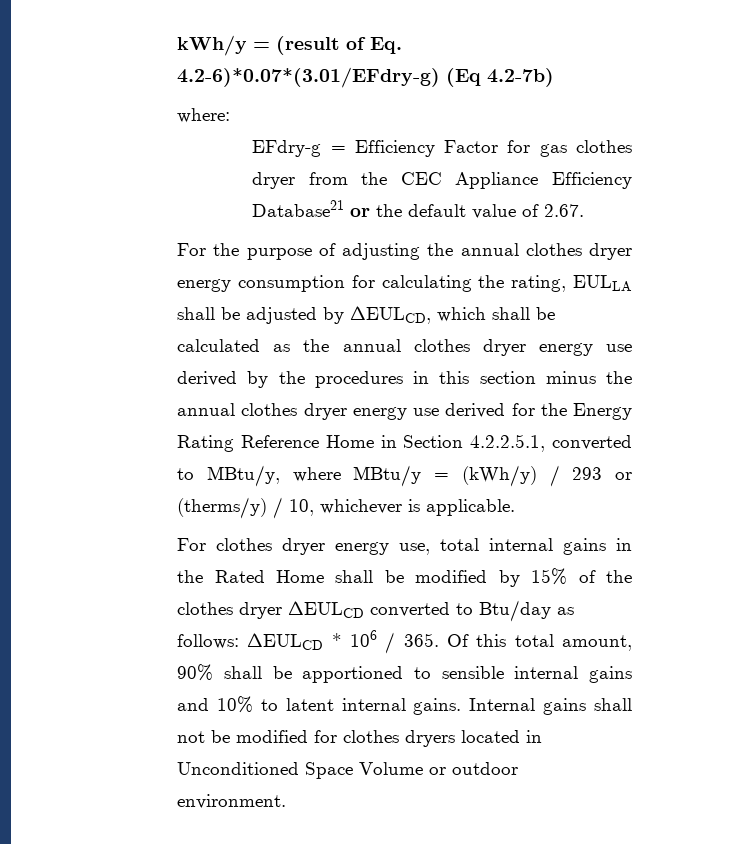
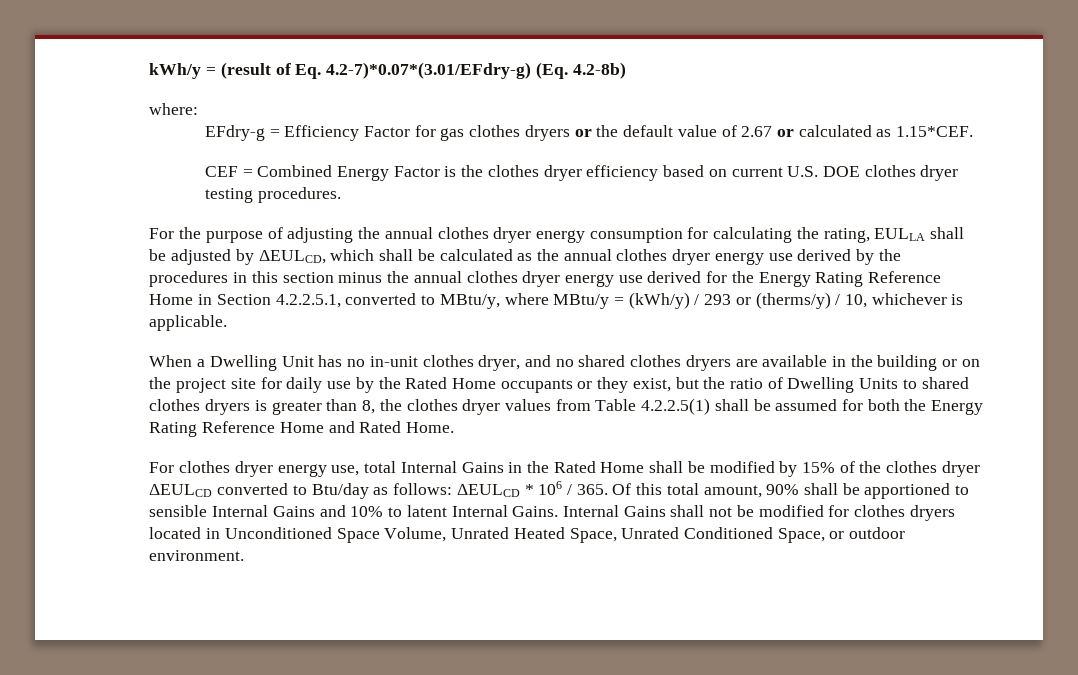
- kWh/y = (result of Eq. 4.2-6)*0.07*(3.01/EFdry-g) (Eq 4.2-7b)
+ kWh/y = (result of Eq. 4.2-7)*0.07*(3.01/EFdry-g) (Eq. 4.2-8b)
- EFdry-g = Efficiency Factor for gas clothes dryer from the CEC Appliance Efficiency Database21 or the default value of 2.67.
+ EFdry-g = Efficiency Factor for gas clothes dryers or the default value of 2.67 or calculated as 1.15*CEF.
+ CEF = Combined Energy Factor is the clothes dryer efficiency based on current U.S. DOE clothes dryer testing procedures.
+ When a Dwelling Unit has no in-unit clothes dryer, and no shared clothes dryers are available in the building or on the project site for daily use by the Rated Home occupants or they exist, but the ratio of Dwelling Units to shared clothes dryers is greater than 8, the clothes dryer values from Table 4.2.2.5(1) shall be assumed for both the Energy Rating Reference Home and Rated Home.
- For clothes dryer energy use, total internal gains in the Rated Home shall be modified by 15% of the clothes dryer ΔEULCD converted to Btu/day as follows: ΔEULCD * 106 / 365. Of this total amount, 90% shall be apportioned to sensible internal gains and 10% to latent internal gains. Internal gains shall not be modified for clothes dryers located in Unconditioned Space Volume or outdoor environment.
+ For clothes dryer energy use, total Internal Gains in the Rated Home shall be modified by 15% of the clothes dryer ΔEULCD converted to Btu/day as follows: ΔEULCD * 106 / 365. Of this total amount, 90% shall be apportioned to sensible Internal Gains and 10% to latent Internal Gains. Internal Gains shall not be modified for clothes dryers located in Unconditioned Space Volume, Unrated Heated Space, Unrated Conditioned Space, or outdoor environment.

